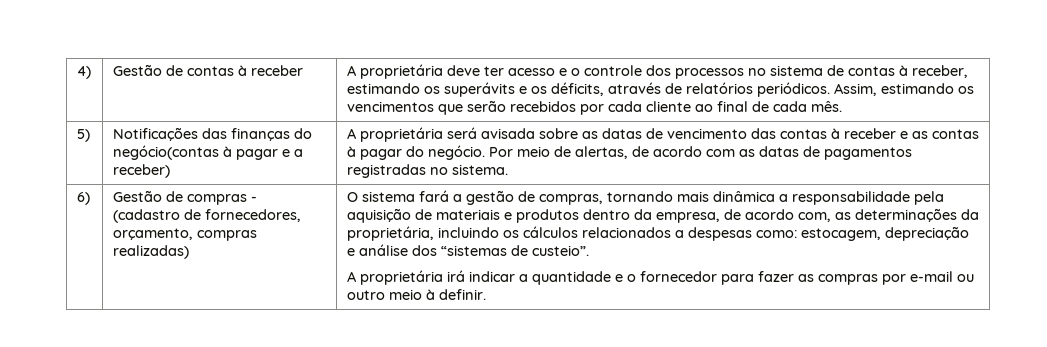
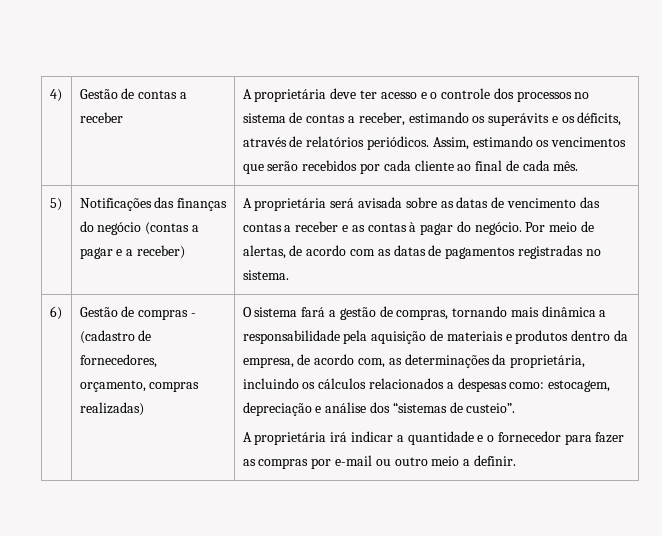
- Gestão de contas à receber
+ Gestão de contas a receber
- A proprietária deve ter acesso e o controle dos processos no sistema de contas à receber, estimando os superávits e os déficits, através de relatórios periódicos.
+ A proprietária deve ter acesso e o controle dos processos no sistema de contas a receber, estimando os superávits e os déficits, através de relatórios periódicos.
- Notificações das finanças do negócio(contas à pagar e a receber)
+ Notificações das finanças do negócio (contas a pagar e a receber)
- A proprietária será avisada sobre as datas de vencimento das contas à receber e as contas à pagar do negócio.
+ A proprietária será avisada sobre as datas de vencimento das contas a receber e as contas à pagar do negócio.
- A proprietária irá indicar a quantidade e o fornecedor para fazer as compras por e-mail ou outro meio à definir.
+ A proprietária irá indicar a quantidade e o fornecedor para fazer as compras por e-mail ou outro meio a definir.

